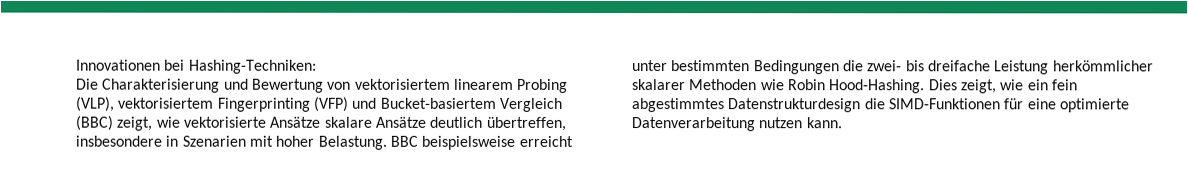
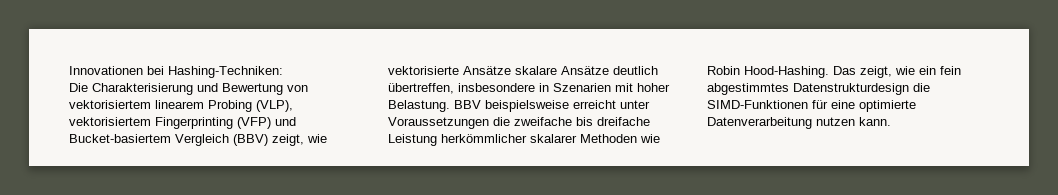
- Die Charakterisierung und Bewertung von vektorisiertem linearem Probing (VLP), vektorisiertem Fingerprinting (VFP) und Bucket-basiertem Vergleich (BBC) zeigt, wie vektorisierte Ansätze skalare Ansätze deutlich übertreffen, insbesondere in Szenarien mit hoher Belastung.
+ Die Charakterisierung und Bewertung von vektorisiertem linearem Probing (VLP), vektorisiertem Fingerprinting (VFP) und Bucket-basiertem Vergleich (BBV) zeigt, wie vektorisierte Ansätze skalare Ansätze deutlich übertreffen, insbesondere in Szenarien mit hoher Belastung.
- BBC beispielsweise erreicht unter bestimmten Bedingungen die zwei- bis dreifache Leistung herkömmlicher skalarer Methoden wie Robin Hood-Hashing.
+ BBV beispielsweise erreicht unter Voraussetzungen die zweifache bis dreifache Leistung herkömmlicher skalarer Methoden wie Robin Hood-Hashing.
- Dies zeigt, wie ein fein abgestimmtes Datenstrukturdesign die SIMD-Funktionen für eine optimierte Datenverarbeitung nutzen kann.
+ Das zeigt, wie ein fein abgestimmtes Datenstrukturdesign die SIMD-Funktionen für eine optimierte Datenverarbeitung nutzen kann.

